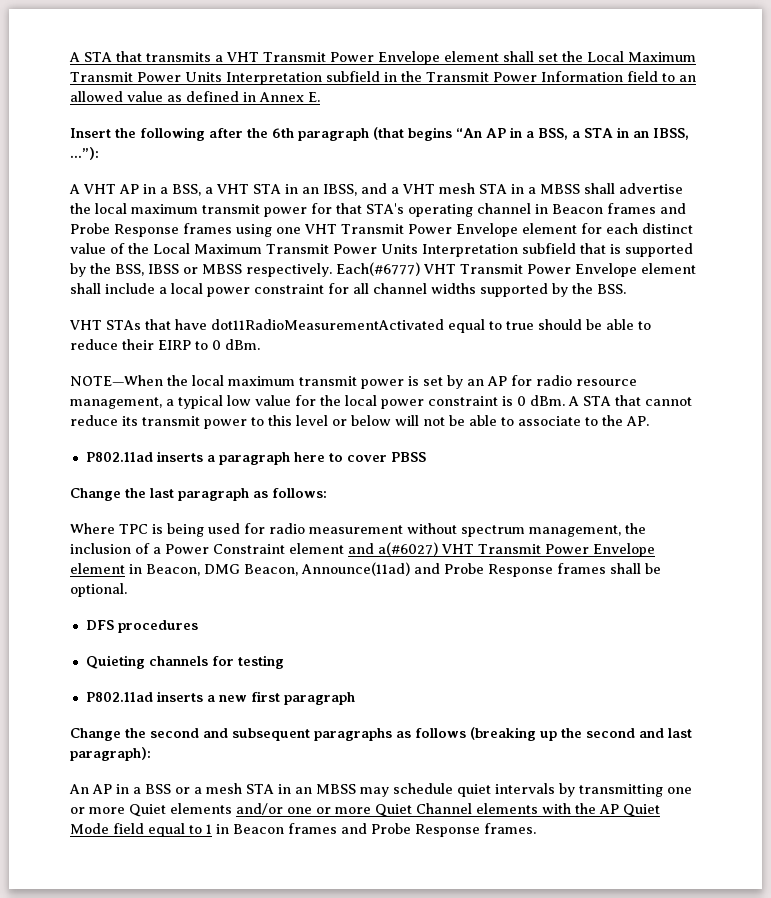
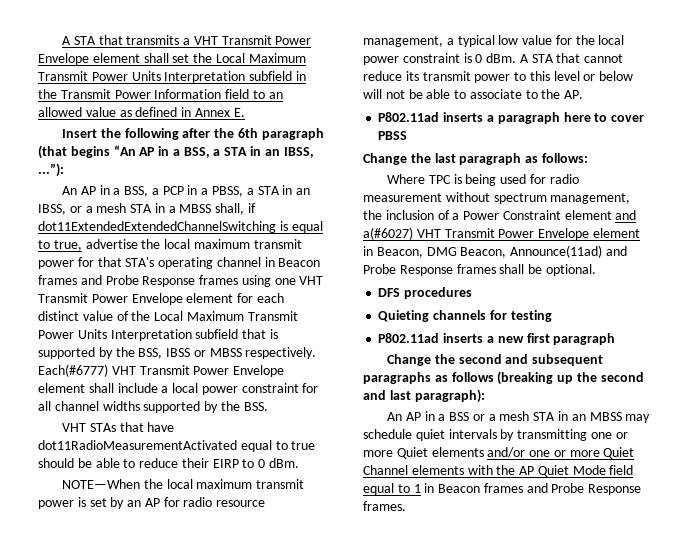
- A VHT AP in a BSS, a VHT STA in an IBSS, and a VHT mesh STA in a MBSS shall advertise the local maximum transmit power for that STA's operating channel in Beacon frames and Probe Response frames using one VHT Transmit Power Envelope element for each distinct value of the Local Maximum Transmit Power Units Interpretation subfield that is supported by the BSS, IBSS or MBSS respectively.
+ An AP in a BSS, a PCP in a PBSS, a STA in an IBSS, or a mesh STA in a MBSS shall, if dot11ExtendedExtendedChannelSwitching is equal to true, advertise the local maximum transmit power for that STA's operating channel in Beacon frames and Probe Response frames using one VHT Transmit Power Envelope element for each distinct value of the Local Maximum Transmit Power Units Interpretation subfield that is supported by the BSS, IBSS or MBSS respectively.

